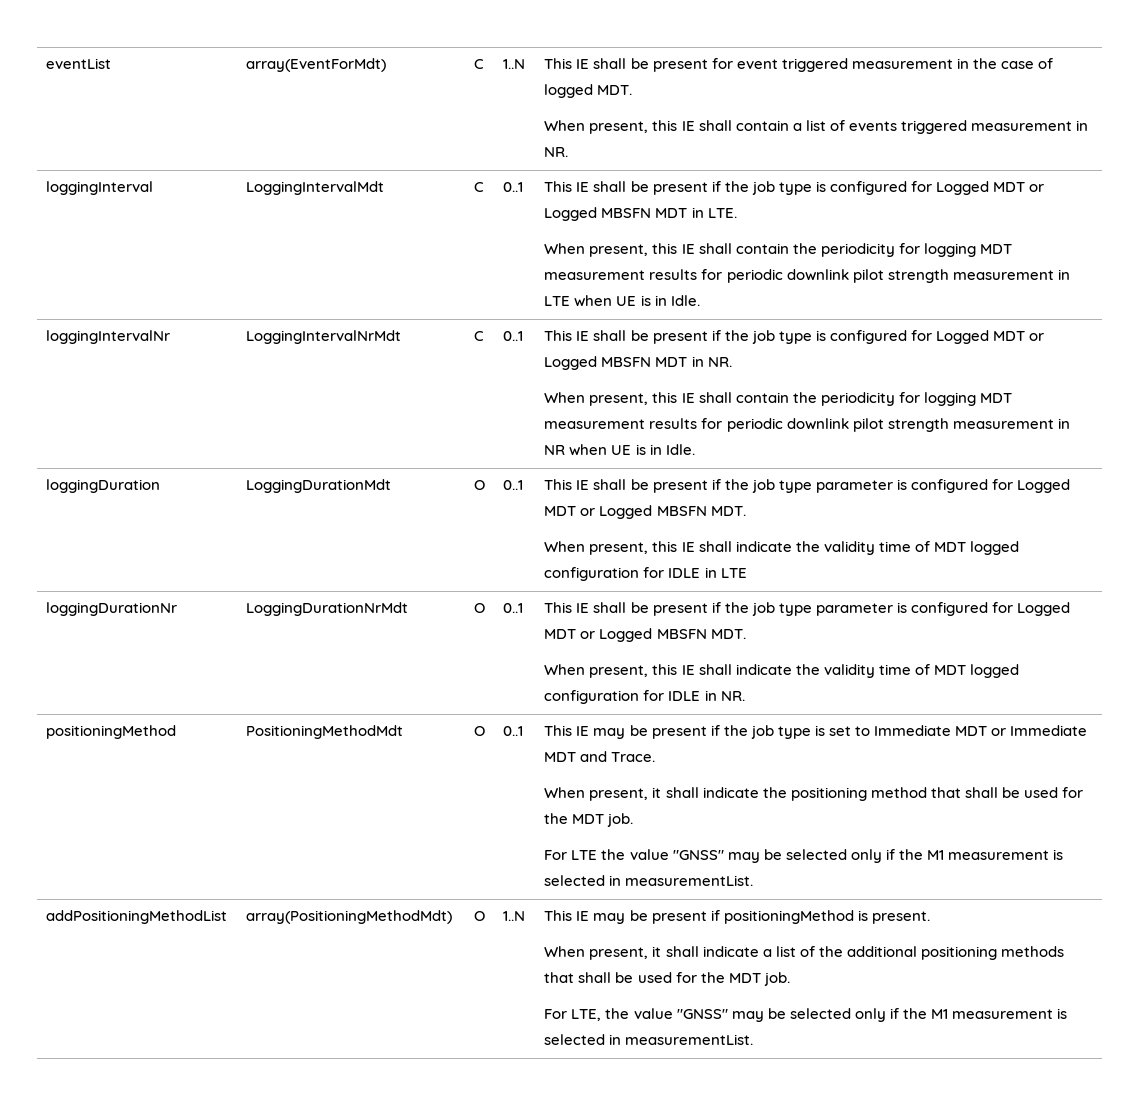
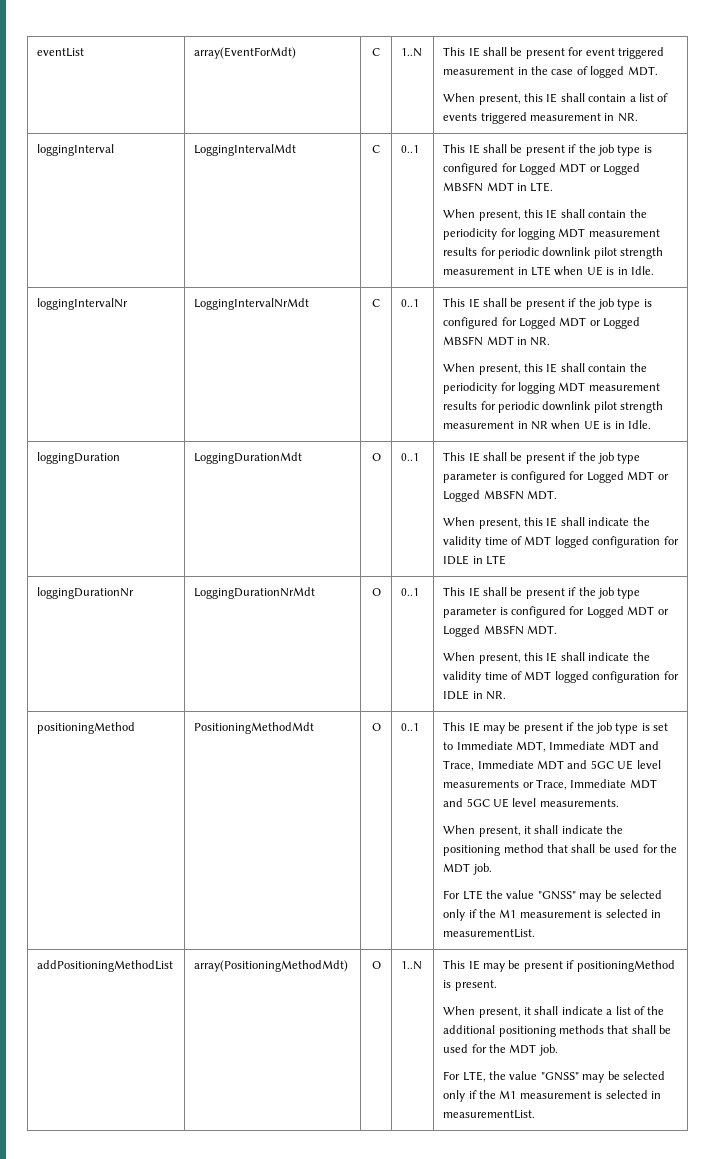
- This IE may be present if the job type is set to Immediate MDT or Immediate MDT and Trace.
+ This IE may be present if the job type is set to Immediate MDT, Immediate MDT and Trace, Immediate MDT and 5GC UE level measurements or Trace, Immediate MDT and 5GC UE level measurements.

